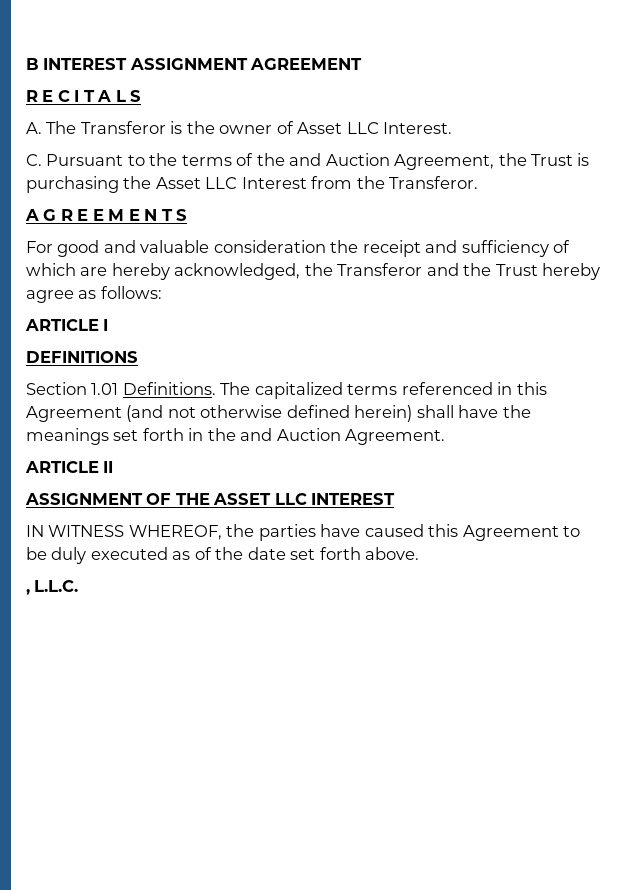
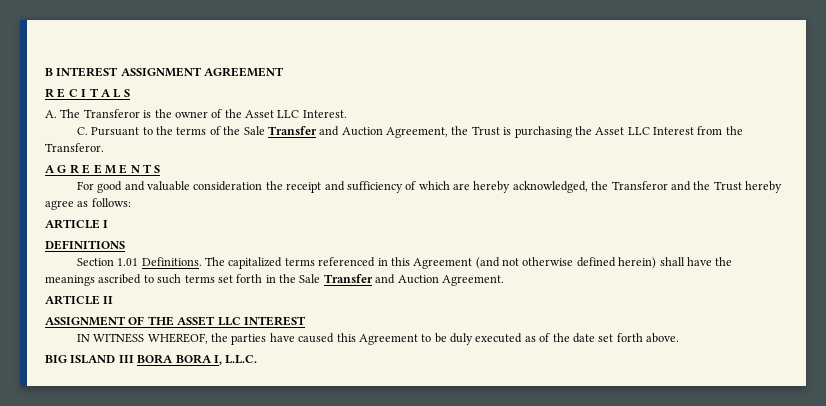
- A. The Transferor is the owner of Asset LLC Interest.
+ A. The Transferor is the owner of the Asset LLC Interest.
- C. Pursuant to the terms of the and Auction Agreement, the Trust is purchasing the Asset LLC Interest from the Transferor.
+ C. Pursuant to the terms of the Sale Transfer and Auction Agreement, the Trust is purchasing the Asset LLC Interest from the Transferor.
- The capitalized terms referenced in this Agreement (and not otherwise defined herein) shall have the meanings set forth in the and Auction Agreement.
+ The capitalized terms referenced in this Agreement (and not otherwise defined herein) shall have the meanings ascribed to such terms set forth in the Sale Transfer and Auction Agreement.
- , L.L.C.
+ BIG ISLAND III BORA BORA I, L.L.C.

